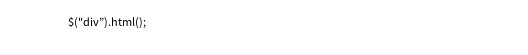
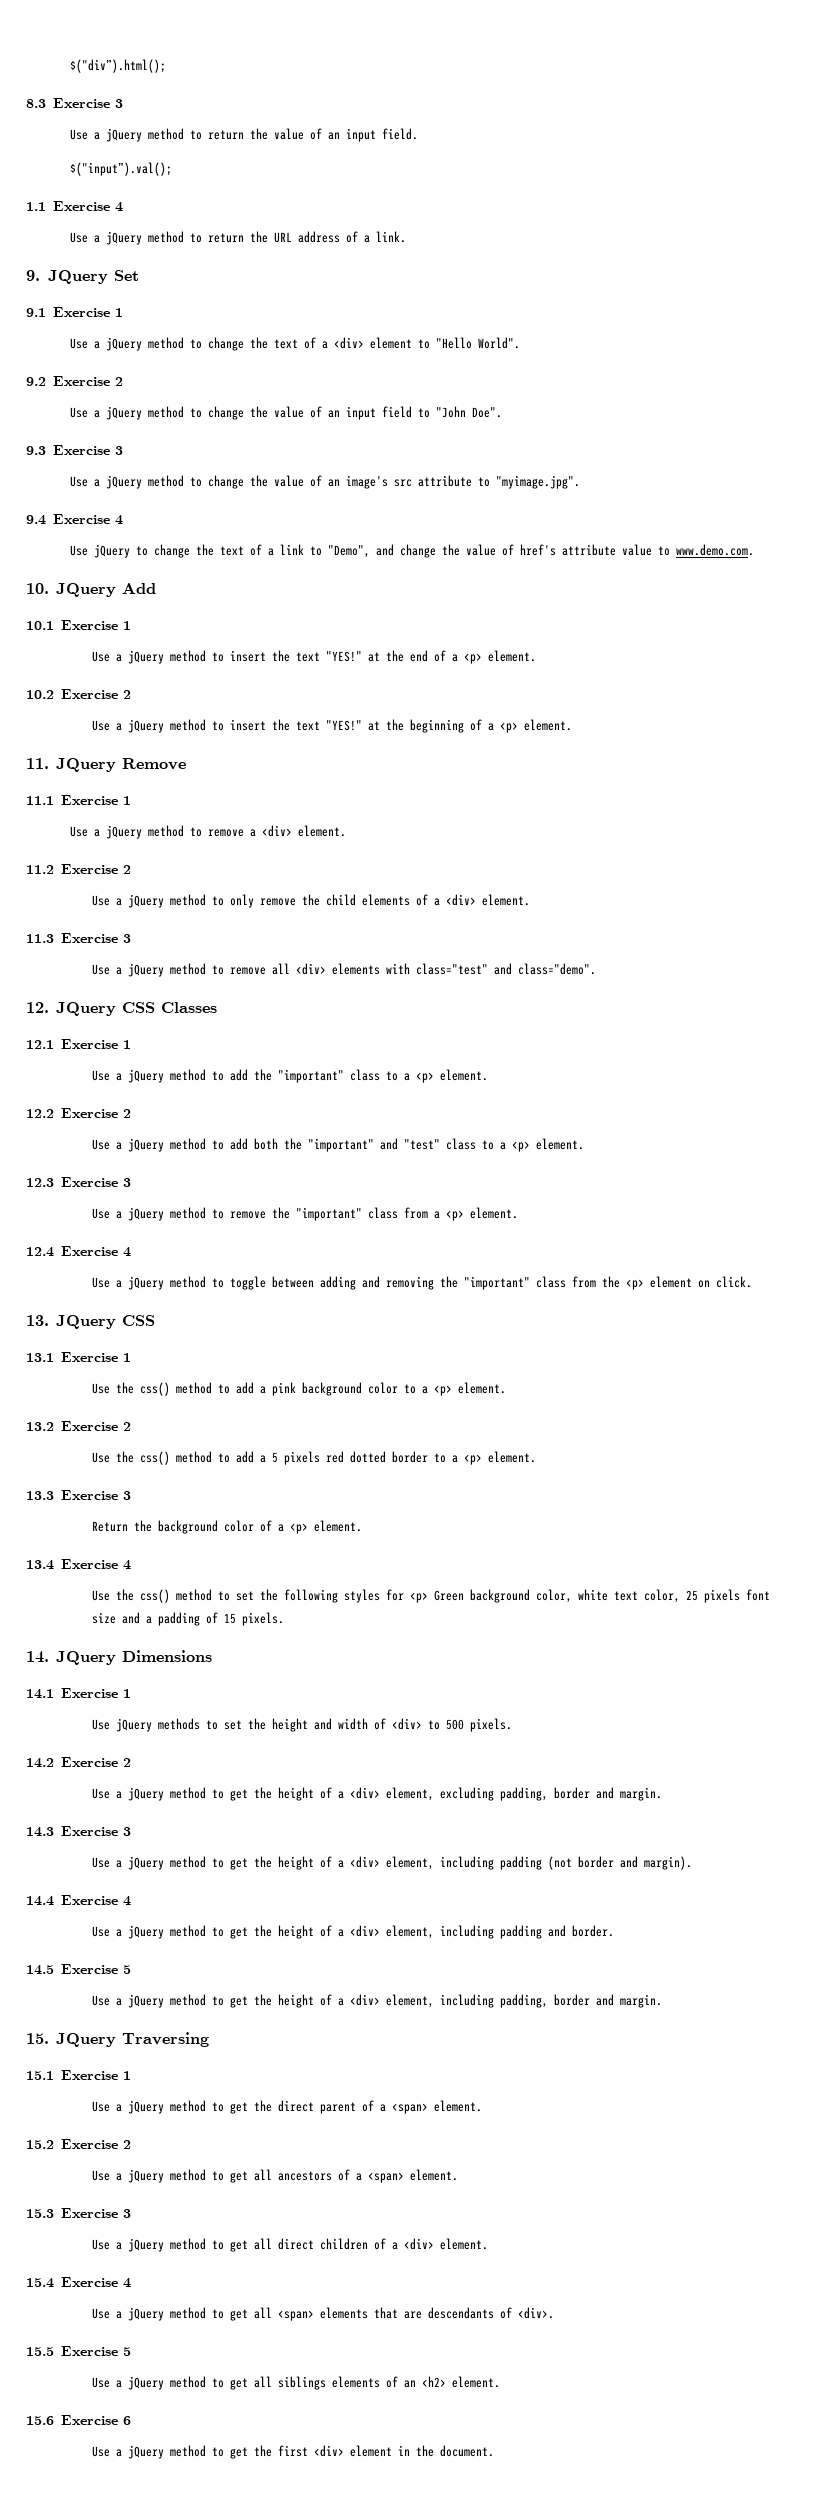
+ 8.3 Exercise 3
+ Use a jQuery method to return the value of an input field.
+ $("input”).val();
+ 1.1 Exercise 4
+ Use a jQuery method to return the URL address of a link.
+ 9. JQuery Set
+ 9.1 Exercise 1
+ Use a jQuery method to change the text of a <div> element to "Hello World".
+ 9.2 Exercise 2
+ Use a jQuery method to change the value of an input field to "John Doe".
+ 9.3 Exercise 3
+ Use a jQuery method to change the value of an image's src attribute to "myimage.jpg".
+ 9.4 Exercise 4
+ Use jQuery to change the text of a link to "Demo", and change the value of href's attribute value to www.demo.com.
+ 10. JQuery Add
+ 10.1 Exercise 1
+ Use a jQuery method to insert the text "YES!" at the end of a <p> element.
+ 10.2 Exercise 2
+ Use a jQuery method to insert the text "YES!" at the beginning of a <p> element.
+ 11. JQuery Remove
+ 11.1 Exercise 1
+ Use a jQuery method to remove a <div> element.
+ 11.2 Exercise 2
+ Use a jQuery method to only remove the child elements of a <div> element.
+ 11.3 Exercise 3
+ Use a jQuery method to remove all <div> elements with class="test" and class="demo".
+ 12. JQuery CSS Classes
+ 12.1 Exercise 1
+ Use a jQuery method to add the "important" class to a <p> element.
+ 12.2 Exercise 2
+ Use a jQuery method to add both the "important" and "test" class to a <p> element.
+ 12.3 Exercise 3
+ Use a jQuery method to remove the "important" class from a <p> element.
+ 12.4 Exercise 4
+ Use a jQuery method to toggle between adding and removing the "important" class from the <p> element on click.
+ 13. JQuery CSS
+ 13.1 Exercise 1
+ Use the css() method to add a pink background color to a <p> element.
+ 13.2 Exercise 2
+ Use the css() method to add a 5 pixels red dotted border to a <p> element.
+ 13.3 Exercise 3
+ Return the background color of a <p> element.
+ 13.4 Exercise 4
+ Use the css() method to set the following styles for <p> Green background color, white text color, 25 pixels font size and a padding of 15 pixels.
+ 14. JQuery Dimensions
+ 14.1 Exercise 1
+ Use jQuery methods to set the height and width of <div> to 500 pixels.
+ 14.2 Exercise 2
+ Use a jQuery method to get the height of a <div> element, excluding padding, border and margin.
+ 14.3 Exercise 3
+ Use a jQuery method to get the height of a <div> element, including padding (not border and margin).
+ 14.4 Exercise 4
+ Use a jQuery method to get the height of a <div> element, including padding and border.
+ 14.5 Exercise 5
+ Use a jQuery method to get the height of a <div> element, including padding, border and margin.
+ 15. JQuery Traversing
+ 15.1 Exercise 1
+ Use a jQuery method to get the direct parent of a <span> element.
+ 15.2 Exercise 2
+ Use a jQuery method to get all ancestors of a <span> element.
+ 15.3 Exercise 3
+ Use a jQuery method to get all direct children of a <div> element.
+ 15.4 Exercise 4
+ Use a jQuery method to get all <span> elements that are descendants of <div>.
+ 15.5 Exercise 5
+ Use a jQuery method to get all siblings elements of an <h2> element.
+ 15.6 Exercise 6
+ Use a jQuery method to get the first <div> element in the document.

